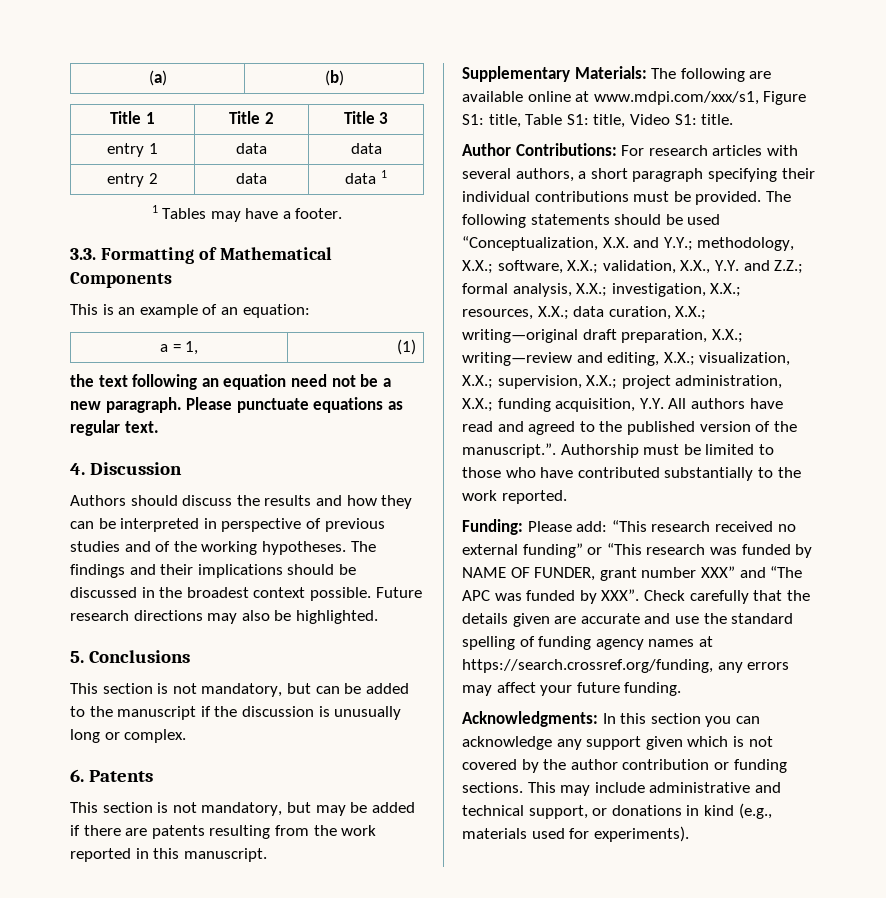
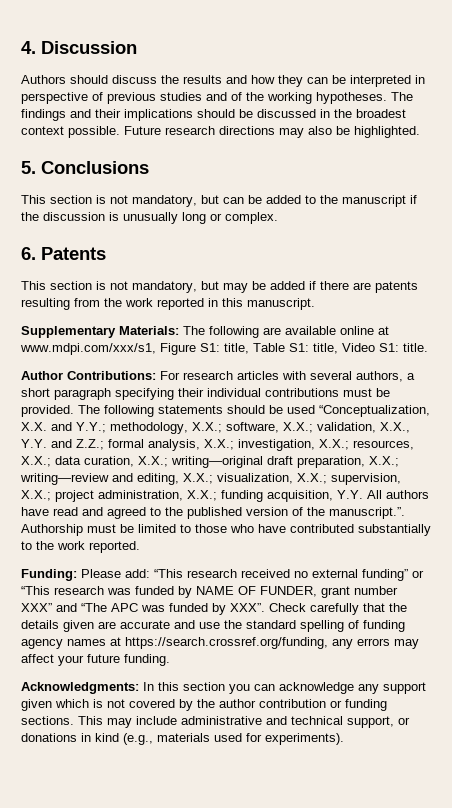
- (a) | (b)
- Title 1 | Title 2 | Title 3
- entry 1 | data | data
- entry 2 | data | data 1
- 1 Tables may have a footer.
- 3.3. Formatting of Mathematical Components
- This is an example of an equation:
- a = 1, | (1)
- the text following an equation need not be a new paragraph. Please punctuate equations as regular text.

